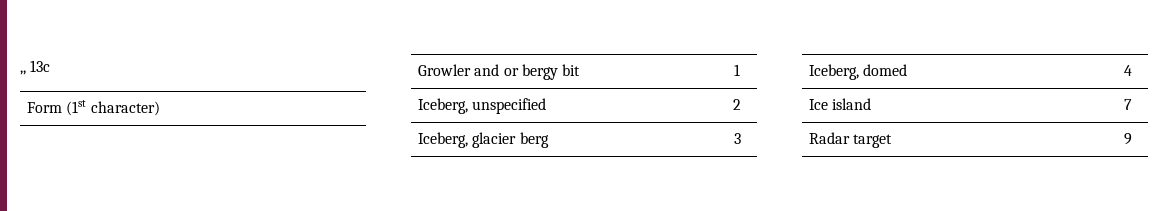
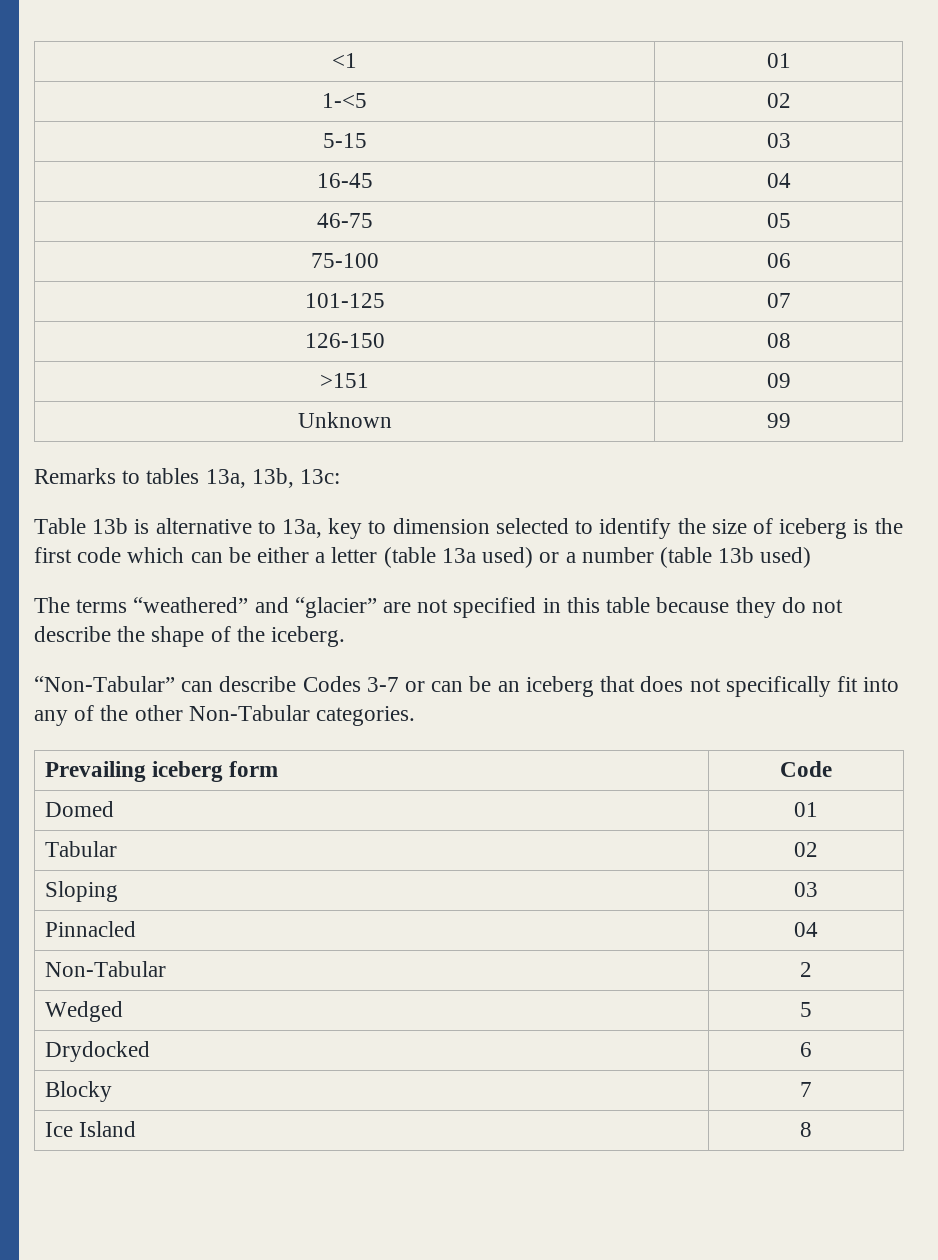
- ,, 13c
- Form (1st character)
- Growler and or bergy bit | 1
- Iceberg, unspecified | 2
- Iceberg, glacier berg | 3
- Iceberg, domed | 4
- Ice island | 7
- Radar target | 9
+ <1 | 01
+ 1-<5 | 02
+ 5-15 | 03
+ 16-45 | 04
+ 46-75 | 05
+ 75-100 | 06
+ 101-125 | 07
+ 126-150 | 08
+ >151 | 09
+ Unknown | 99
+ Remarks to tables 13a, 13b, 13c:
+ Table 13b is alternative to 13a, key to dimension selected to identify the size of iceberg is the first code which can be either a letter (table 13a used) or a number (table 13b used)
+ The terms “weathered” and “glacier” are not specified in this table because they do not describe the shape of the iceberg.
+ “Non-Tabular” can describe Codes 3-7 or can be an iceberg that does not specifically fit into any of the other Non-Tabular categories.
+ Prevailing iceberg form | Code
+ Domed | 01
+ Tabular | 02
+ Sloping | 03
+ Pinnacled | 04
+ Non-Tabular | 2
+ Wedged | 5
+ Drydocked | 6
+ Blocky | 7
+ Ice Island | 8

